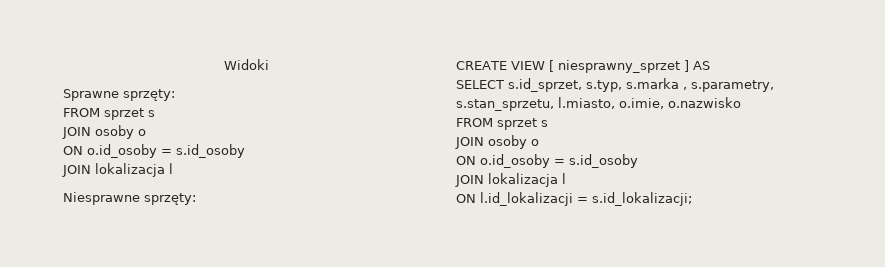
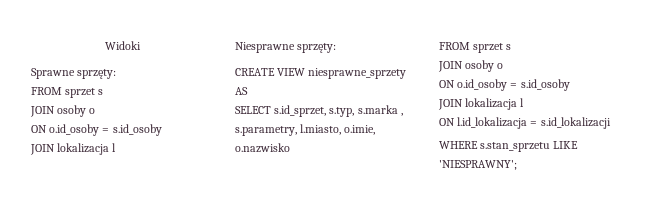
- CREATE VIEW [ niesprawny_sprzet ] AS
+ CREATE VIEW niesprawne_sprzety AS
- SELECT s.id_sprzet, s.typ, s.marka , s.parametry, s.stan_sprzetu, l.miasto, o.imie, o.nazwisko
+ SELECT s.id_sprzet, s.typ, s.marka , s.parametry, l.miasto, o.imie, o.nazwisko
- ON l.id_lokalizacji = s.id_lokalizacji;
+ ON l.id_lokalizacja = s.id_lokalizacji
+ WHERE s.stan_sprzetu LIKE 'NIESPRAWNY';

